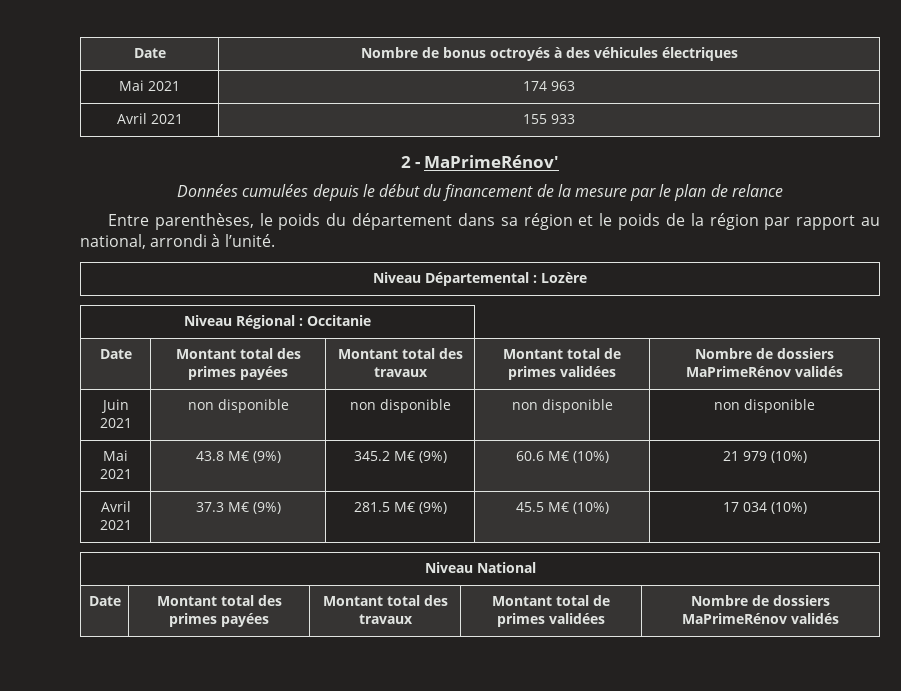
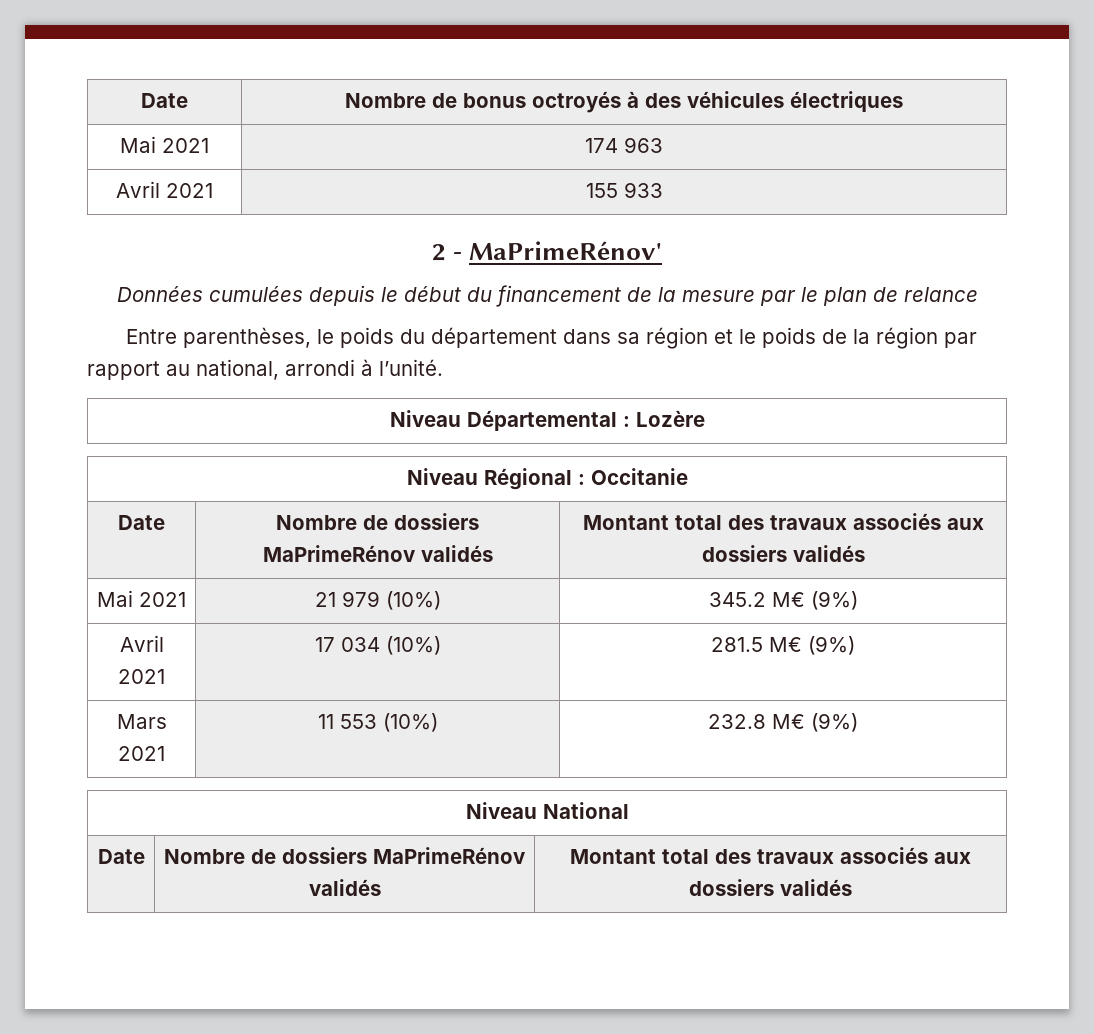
  Niveau Régional : Occitanie
- Date | Montant total des primes payées | Montant total des travaux | Montant total de primes validées | Nombre de dossiers MaPrimeRénov validés
- Juin 2021 | non disponible | non disponible | non disponible | non disponible
- Mai 2021 | 43.8 M€ (9%) | 345.2 M€ (9%) | 60.6 M€ (10%) | 21 979 (10%)
- Avril 2021 | 37.3 M€ (9%) | 281.5 M€ (9%) | 45.5 M€ (10%) | 17 034 (10%)
+ Date | Nombre de dossiers MaPrimeRénov validés | Montant total des travaux associés aux dossiers validés
+ Mai 2021 | 21 979 (10%) | 345.2 M€ (9%)
+ Avril 2021 | 17 034 (10%) | 281.5 M€ (9%)
+ Mars 2021 | 11 553 (10%) | 232.8 M€ (9%)
  Niveau National
- Date | Montant total des primes payées | Montant total des travaux | Montant total de primes validées | Nombre de dossiers MaPrimeRénov validés
+ Date | Nombre de dossiers MaPrimeRénov validés | Montant total des travaux associés aux dossiers validés

